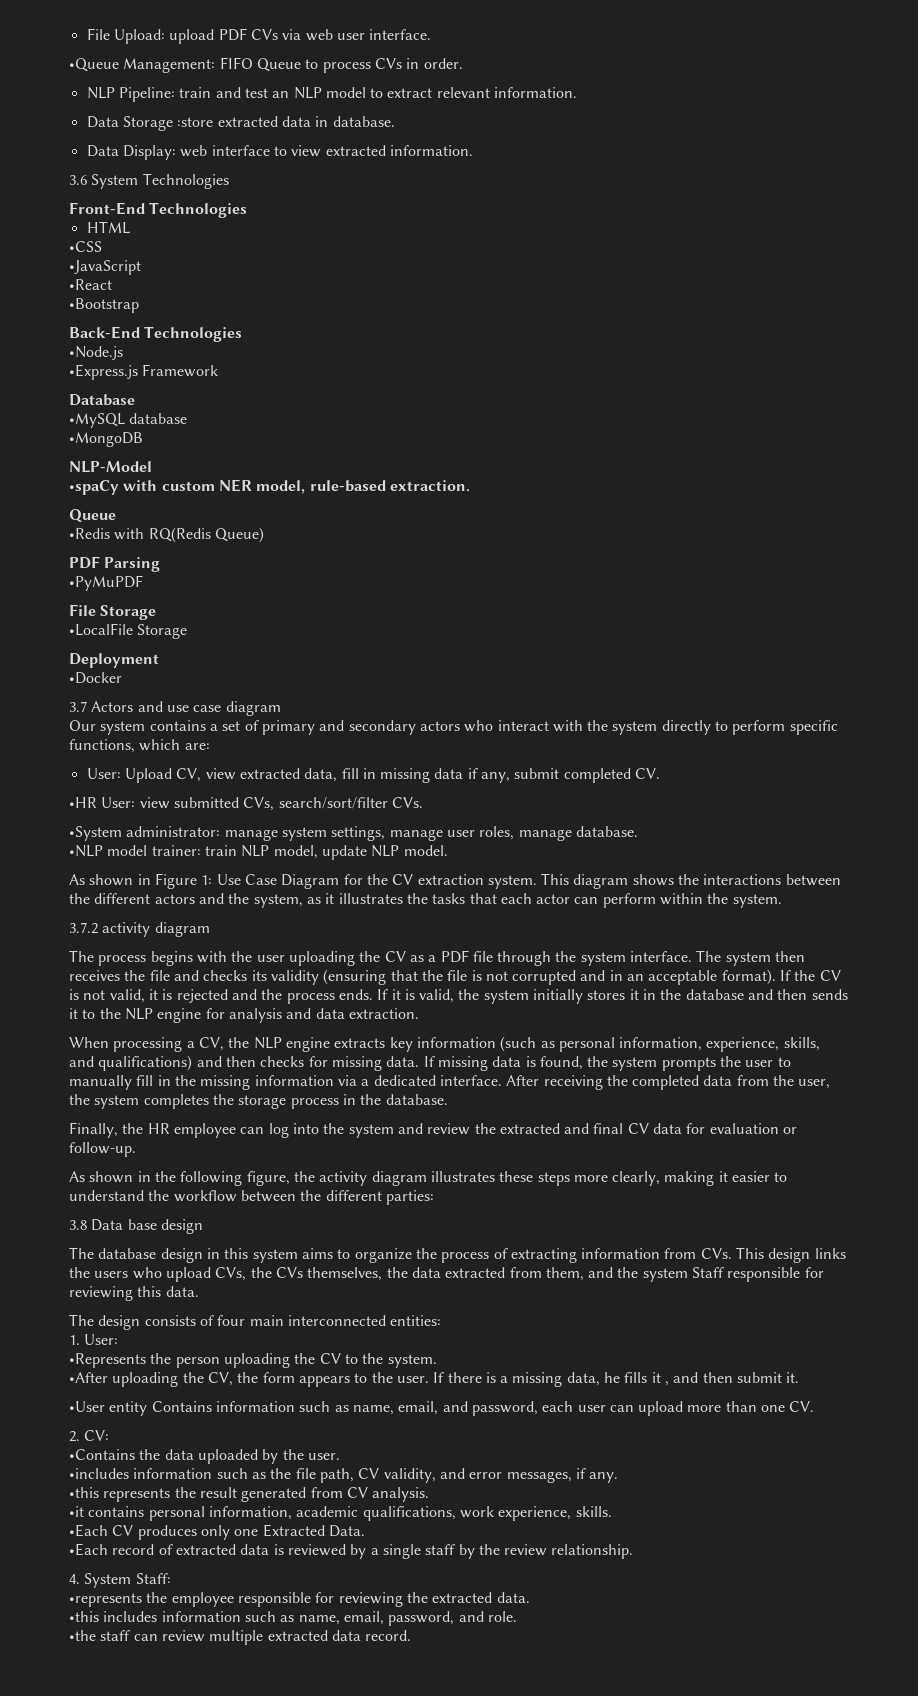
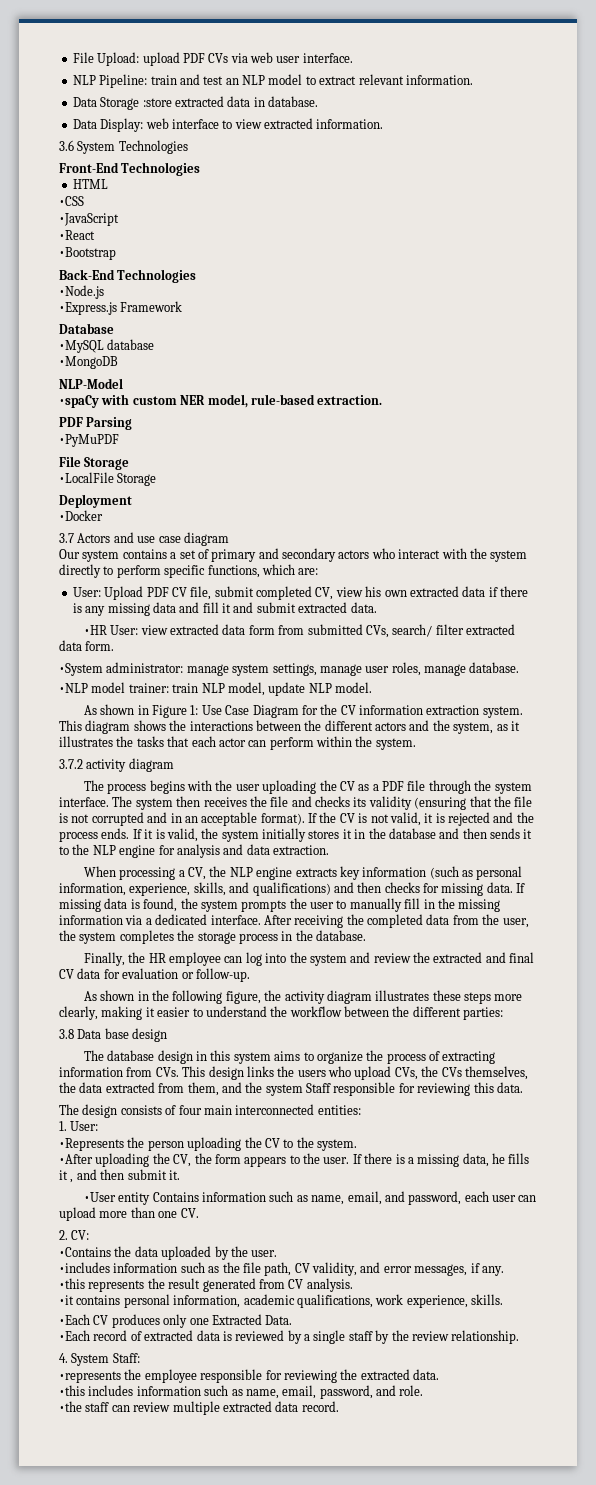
- •Queue Management: FIFO Queue to process CVs in order.
  •spaCy with custom NER model, rule-based extraction.
- Queue
- •Redis with RQ(Redis Queue)
- User: Upload CV, view extracted data, fill in missing data if any, submit completed CV.
- •HR User: view submitted CVs, search/sort/filter CVs.
+ User: Upload PDF CV file, submit completed CV, view his own extracted data if there is any missing data and fill it and submit extracted data.
+ •HR User: view extracted data form from submitted CVs, search/ filter extracted data form.
- As shown in Figure 1: Use Case Diagram for the CV extraction system.
+ As shown in Figure 1: Use Case Diagram for the CV information extraction system.

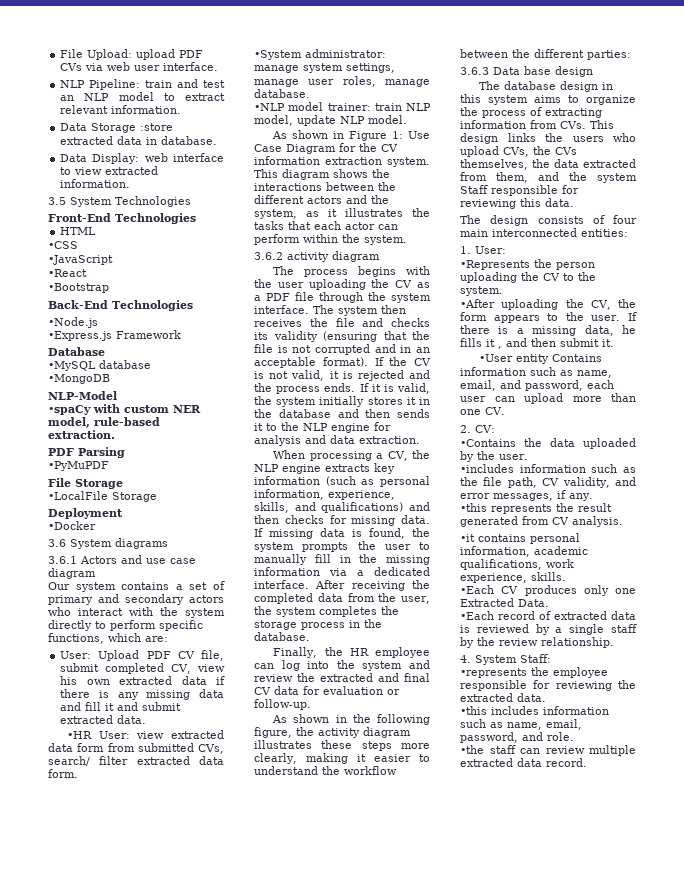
- 3.6 System Technologies
+ 3.5 System Technologies
- 3.7 Actors and use case diagram
+ 3.6 System diagrams
+ 3.6.1 Actors and use case diagram
- 3.7.2 activity diagram
+ 3.6.2 activity diagram
- 3.8 Data base design
+ 3.6.3 Data base design

